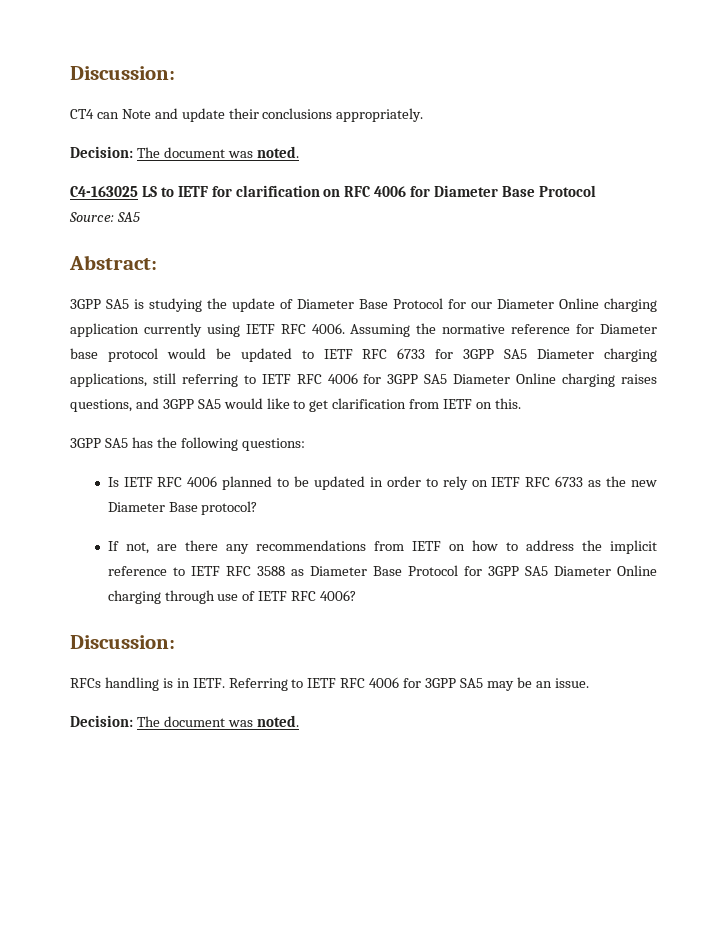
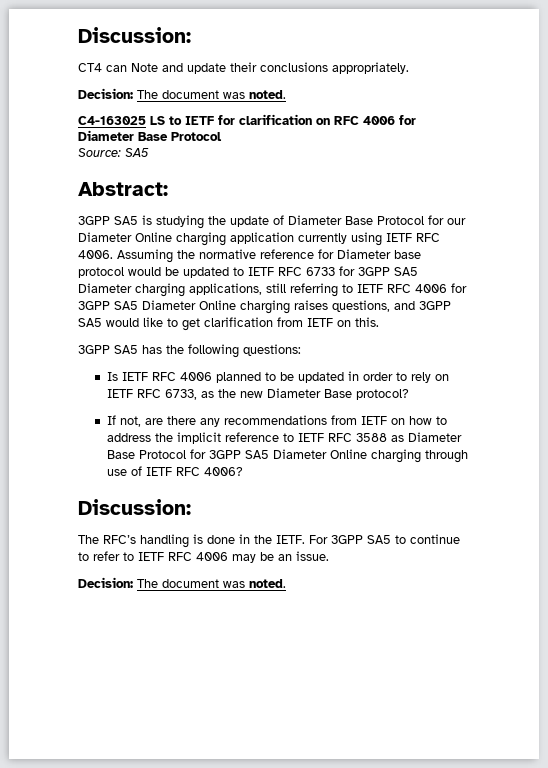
- Is IETF RFC 4006 planned to be updated in order to rely on IETF RFC 6733 as the new Diameter Base protocol?
+ Is IETF RFC 4006 planned to be updated in order to rely on IETF RFC 6733, as the new Diameter Base protocol?
- RFCs handling is in IETF. Referring to IETF RFC 4006 for 3GPP SA5 may be an issue.
+ The RFC’s handling is done in the IETF. For 3GPP SA5 to continue to refer to IETF RFC 4006 may be an issue.

